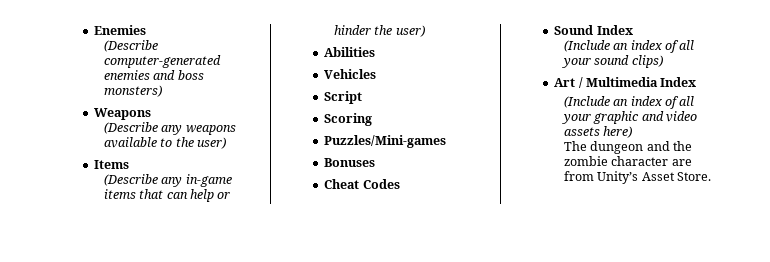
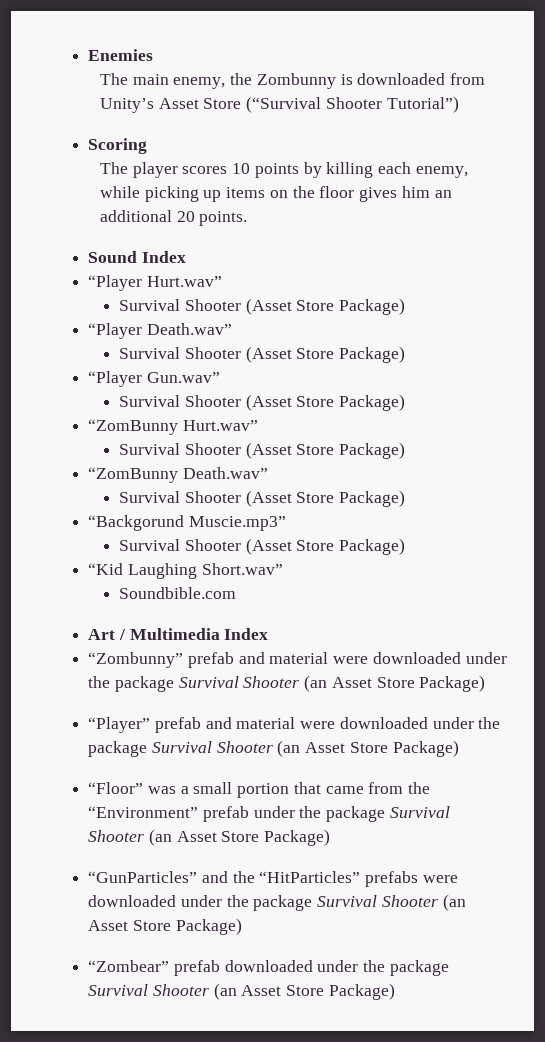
- (Describe computer-generated enemies and boss monsters)
- Weapons
- (Describe any weapons available to the user)
- Items
- (Describe any in-game items that can help or hinder the user)
- Abilities
- Vehicles
- Script
+ The main enemy, the Zombunny is downloaded from Unity’s Asset Store (“Survival Shooter Tutorial”)
  Scoring
- Puzzles/Mini-games
- Bonuses
- Cheat Codes
+ The player scores 10 points by killing each enemy, while picking up items on the floor gives him an additional 20 points.
  Sound Index
- (Include an index of all your sound clips)
+ “Player Hurt.wav”
+ Survival Shooter (Asset Store Package)
+ “Player Death.wav”
+ Survival Shooter (Asset Store Package)
+ “Player Gun.wav”
+ Survival Shooter (Asset Store Package)
+ “ZomBunny Hurt.wav”
+ Survival Shooter (Asset Store Package)
+ “ZomBunny Death.wav”
+ Survival Shooter (Asset Store Package)
+ “Backgorund Muscie.mp3”
+ Survival Shooter (Asset Store Package)
+ “Kid Laughing Short.wav”
+ Soundbible.com
  Art / Multimedia Index
- (Include an index of all your graphic and video assets here)
- The dungeon and the zombie character are from Unity’s Asset Store.
+ “Zombunny” prefab and material were downloaded under the package Survival Shooter (an Asset Store Package)
+ “Player” prefab and material were downloaded under the package Survival Shooter (an Asset Store Package)
+ “Floor” was a small portion that came from the “Environment” prefab under the package Survival Shooter (an Asset Store Package)
+ “GunParticles” and the “HitParticles” prefabs were downloaded under the package Survival Shooter (an Asset Store Package)
+ “Zombear” prefab downloaded under the package Survival Shooter (an Asset Store Package)

